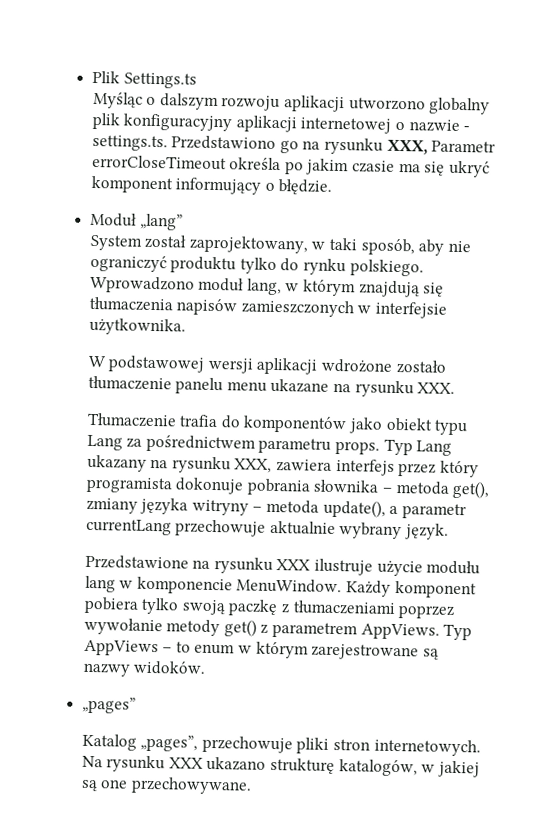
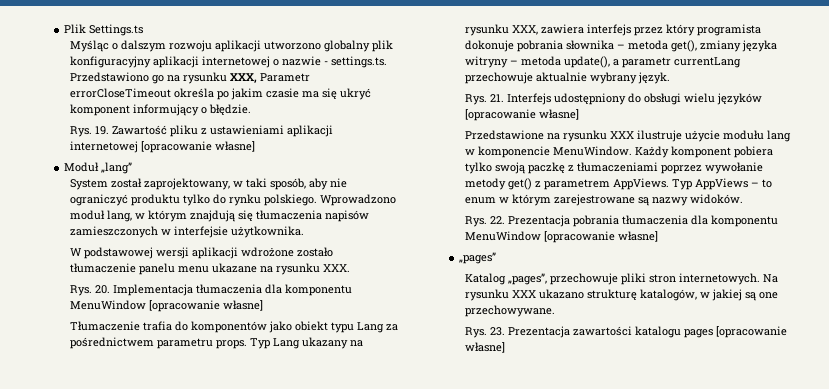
+ Rys. 19. Zawartość pliku z ustawieniami aplikacji internetowej [opracowanie własne]
+ Rys. 20. Implementacja tłumaczenia dla komponentu MenuWindow [opracowanie własne]
+ Rys. 21. Interfejs udostępniony do obsługi wielu języków [opracowanie własne]
+ Rys. 22. Prezentacja pobrania tłumaczenia dla komponentu MenuWindow [opracowanie własne]
+ Rys. 23. Prezentacja zawartości katalogu pages [opracowanie własne]

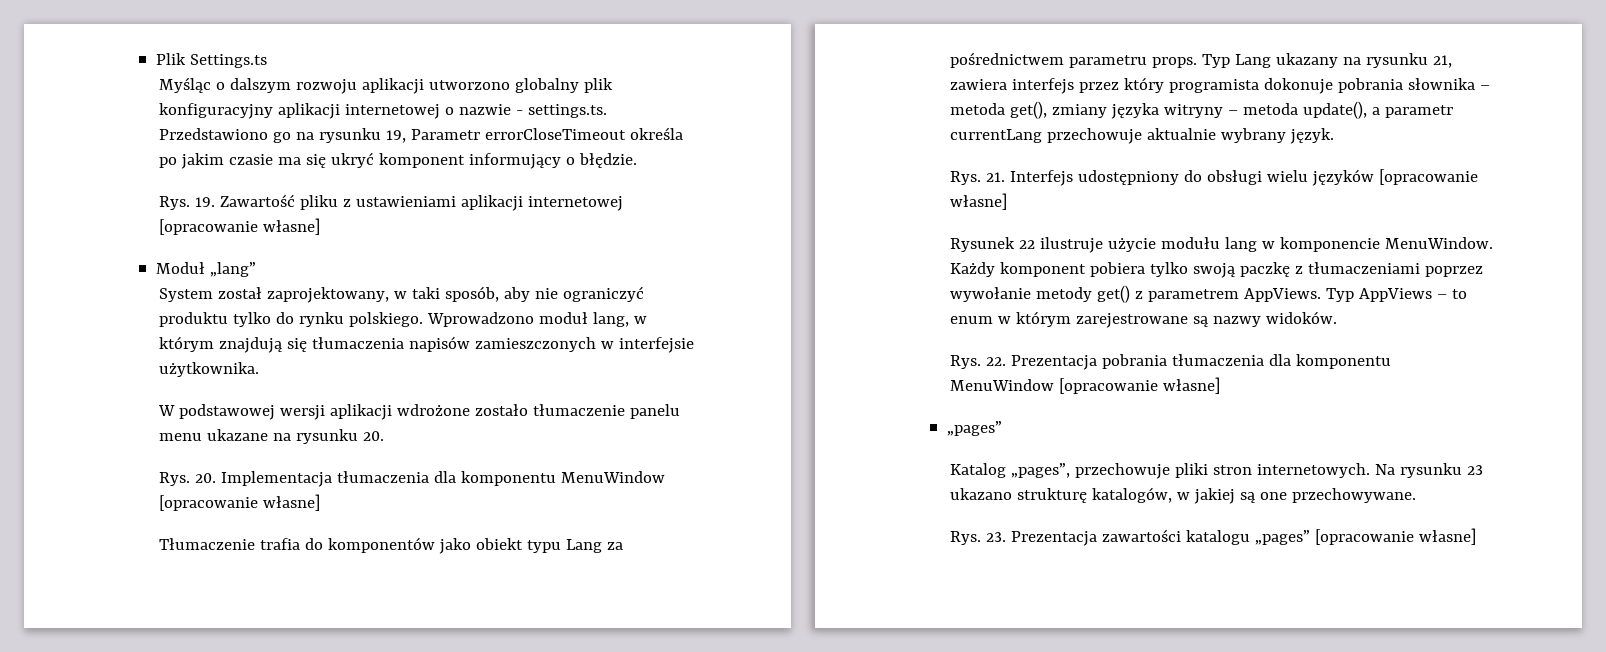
- Myśląc o dalszym rozwoju aplikacji utworzono globalny plik konfiguracyjny aplikacji internetowej o nazwie - settings.ts. Przedstawiono go na rysunku XXX, Parametr errorCloseTimeout określa po jakim czasie ma się ukryć komponent informujący o błędzie.
+ Myśląc o dalszym rozwoju aplikacji utworzono globalny plik konfiguracyjny aplikacji internetowej o nazwie - settings.ts. Przedstawiono go na rysunku 19, Parametr errorCloseTimeout określa po jakim czasie ma się ukryć komponent informujący o błędzie.
- W podstawowej wersji aplikacji wdrożone zostało tłumaczenie panelu menu ukazane na rysunku XXX.
+ W podstawowej wersji aplikacji wdrożone zostało tłumaczenie panelu menu ukazane na rysunku 20.
- Typ Lang ukazany na rysunku XXX, zawiera interfejs przez który programista dokonuje pobrania słownika – metoda get(), zmiany języka witryny – metoda update(), a parametr currentLang przechowuje aktualnie wybrany język.
+ Typ Lang ukazany na rysunku 21, zawiera interfejs przez który programista dokonuje pobrania słownika – metoda get(), zmiany języka witryny – metoda update(), a parametr currentLang przechowuje aktualnie wybrany język.
- Przedstawione na rysunku XXX ilustruje użycie modułu lang w komponencie MenuWindow.
+ Rysunek 22 ilustruje użycie modułu lang w komponencie MenuWindow.
- Na rysunku XXX ukazano strukturę katalogów, w jakiej są one przechowywane.
+ Na rysunku 23 ukazano strukturę katalogów, w jakiej są one przechowywane.
- Rys. 23. Prezentacja zawartości katalogu pages [opracowanie własne]
+ Rys. 23. Prezentacja zawartości katalogu „pages” [opracowanie własne]

